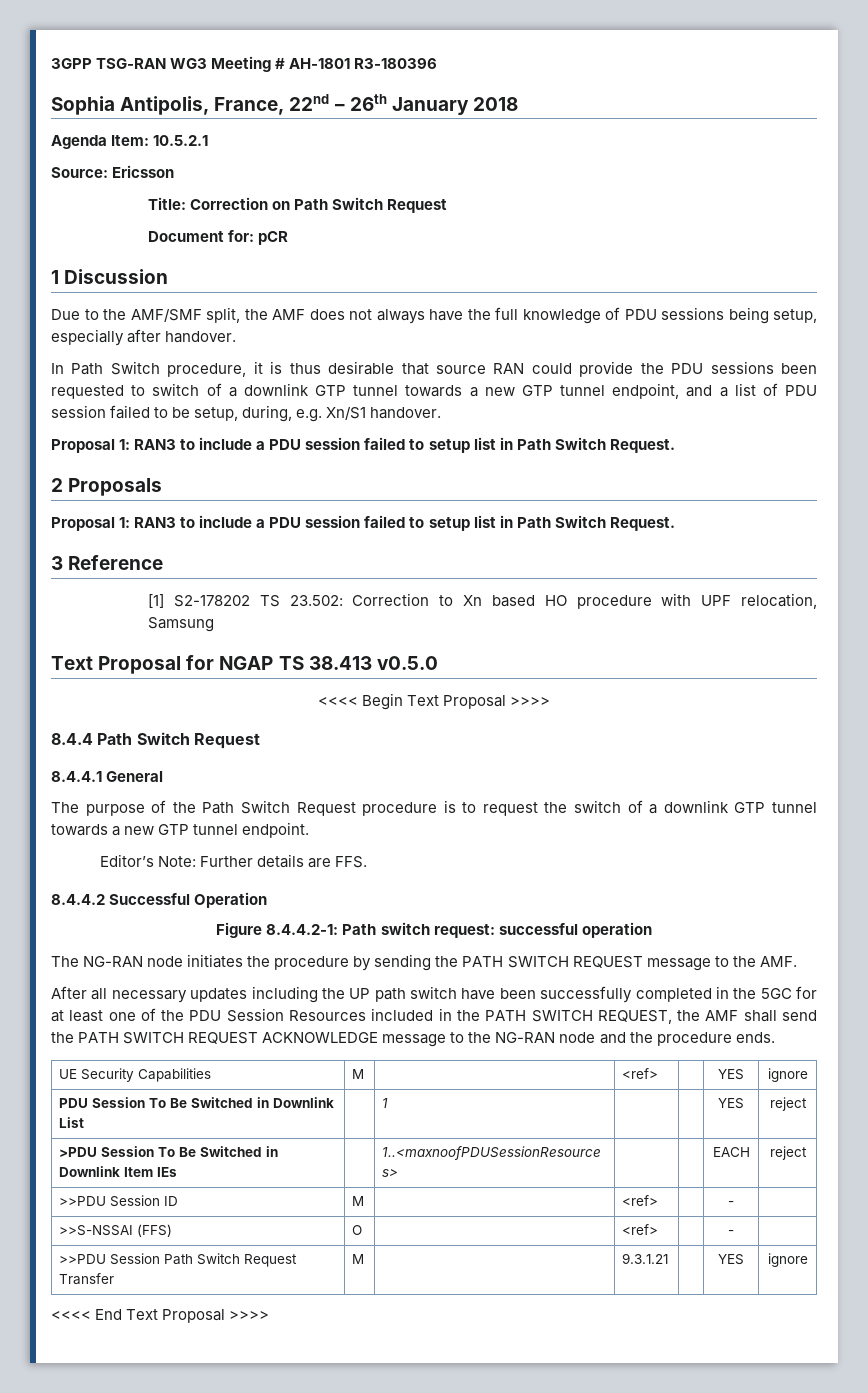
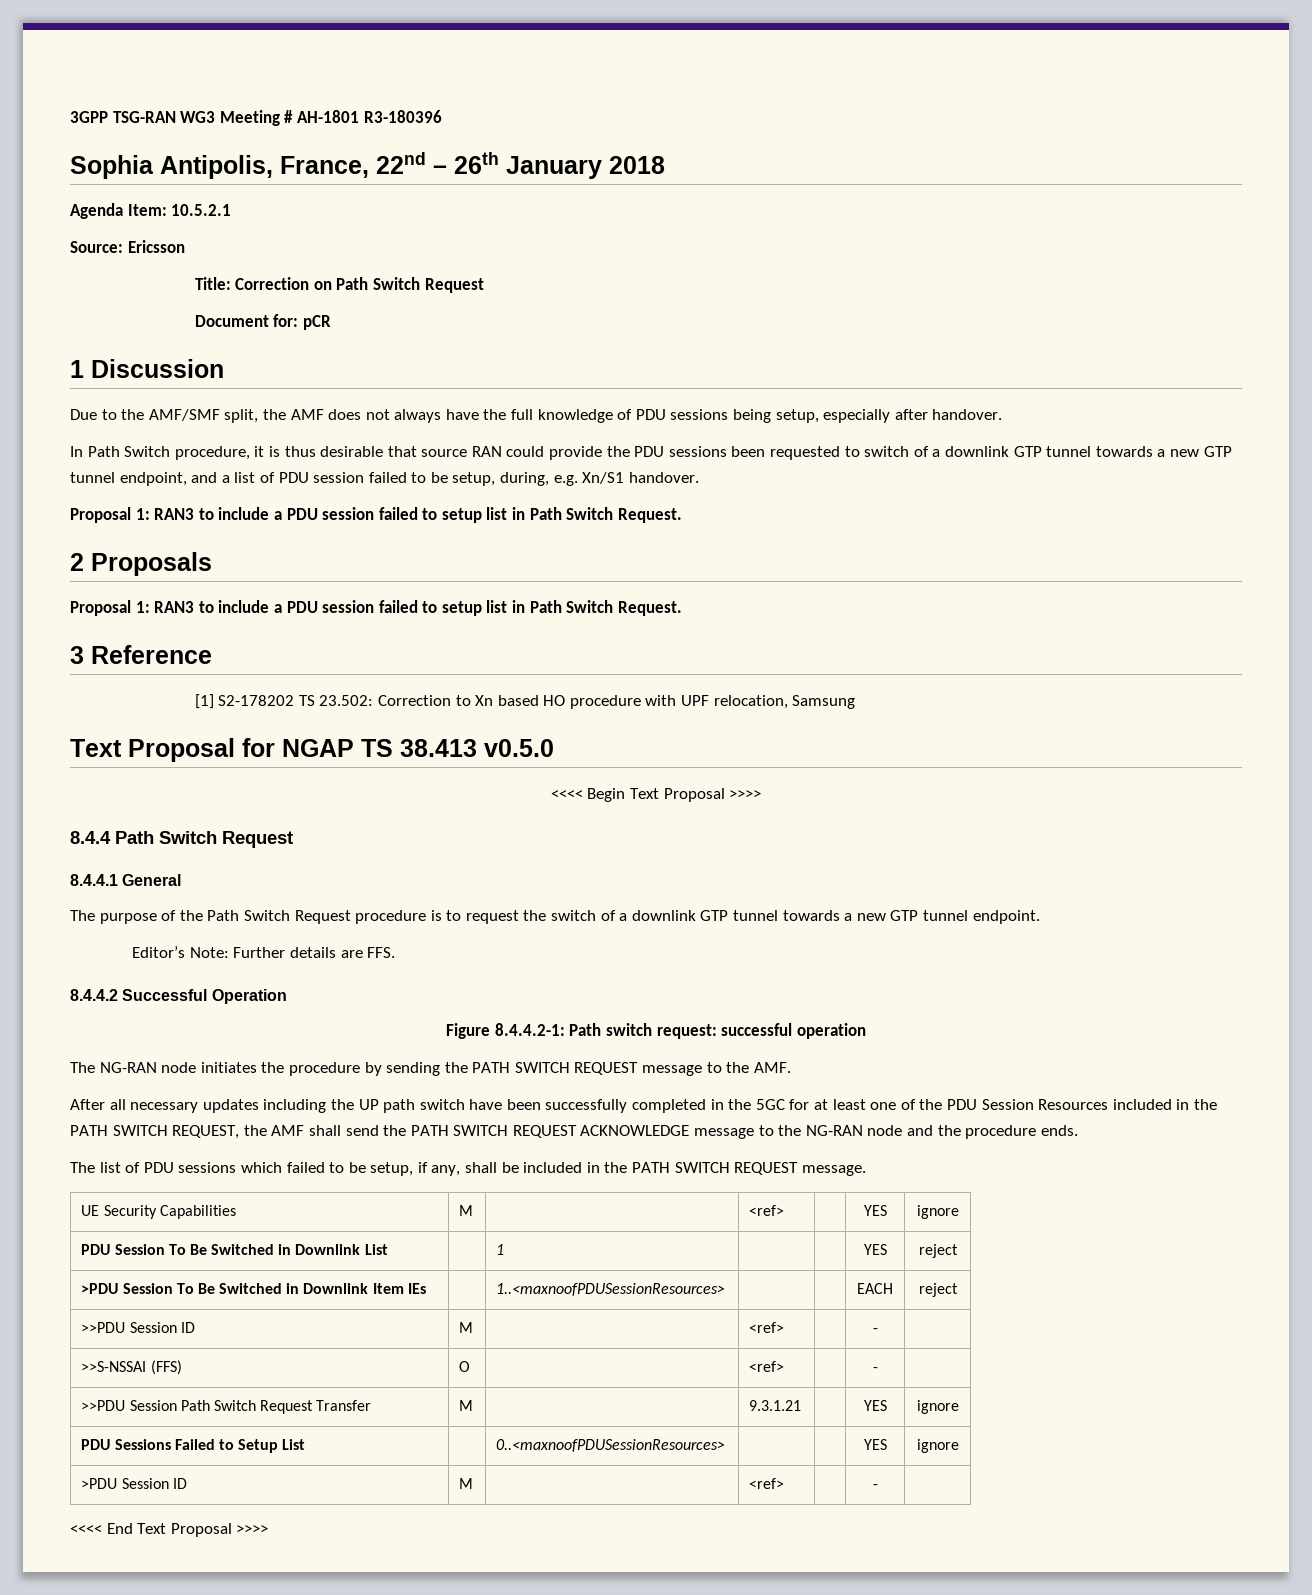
+ The list of PDU sessions which failed to be setup, if any, shall be included in the PATH SWITCH REQUEST message.
+ PDU Sessions Failed to Setup List | | 0..<maxnoofPDUSessionResources> | | | YES | ignore
+ >PDU Session ID | M | | <ref> | | - |

